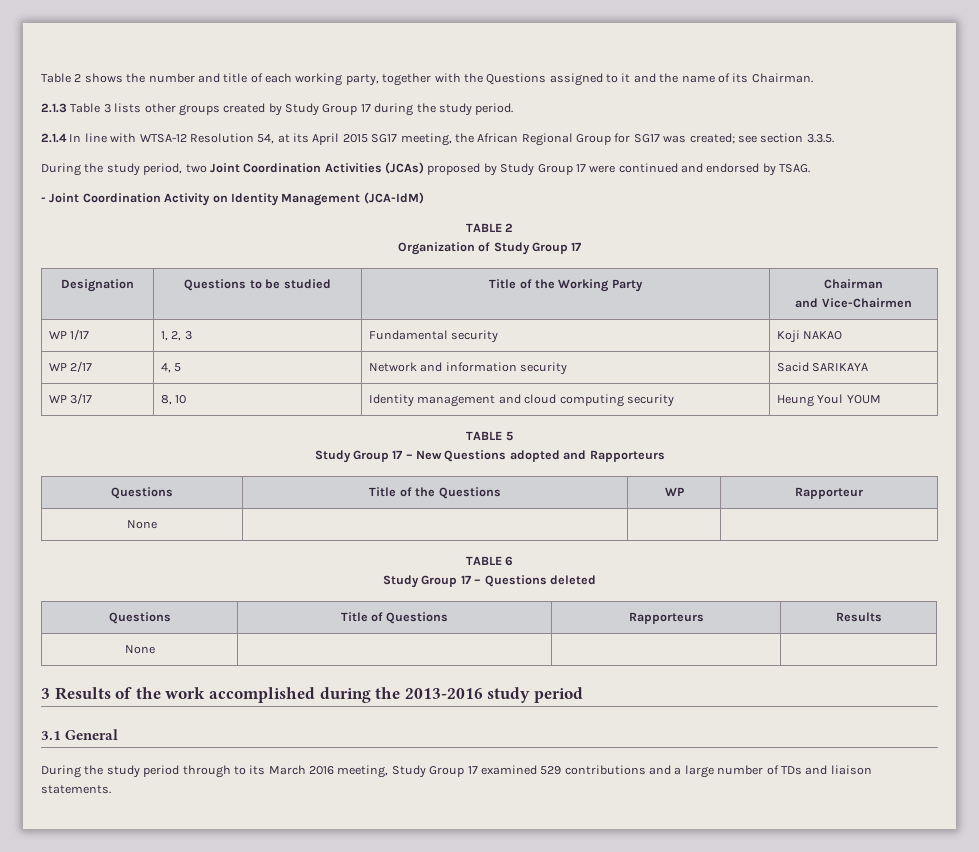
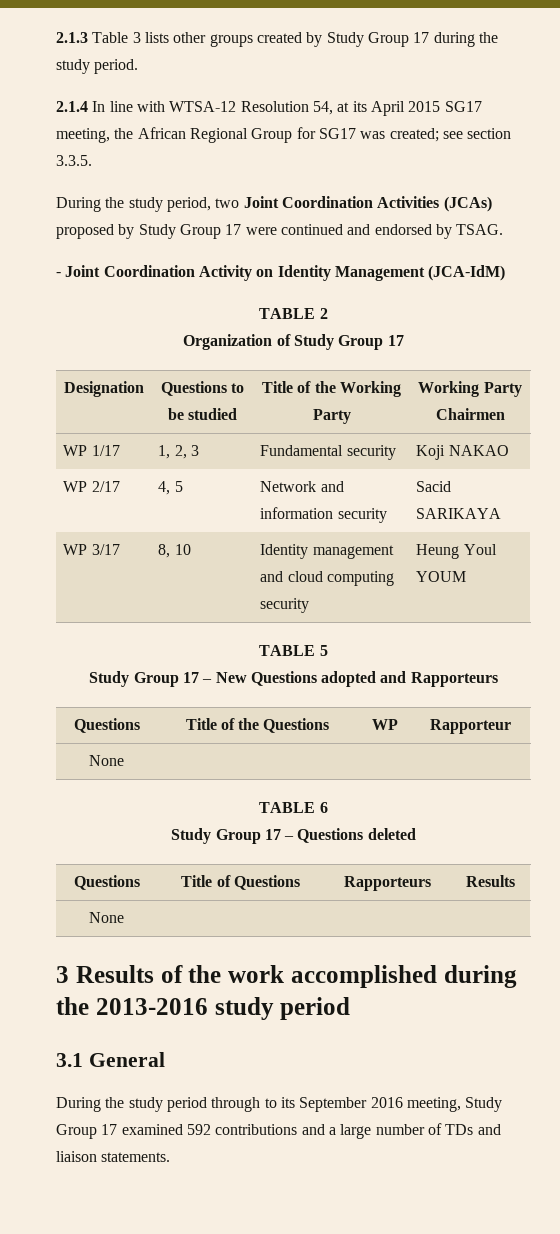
- Table 2 shows the number and title of each working party, together with the Questions assigned to it and the name of its Chairman.
- Designation | Questions to be studied | Title of the Working Party | Chairman
- and Vice-Chairmen
+ Designation | Questions to be studied | Title of the Working Party | Working Party Chairmen
- During the study period through to its March 2016 meeting, Study Group 17 examined 529 contributions and a large number of TDs and liaison statements.
+ During the study period through to its September 2016 meeting, Study Group 17 examined 592 contributions and a large number of TDs and liaison statements.

